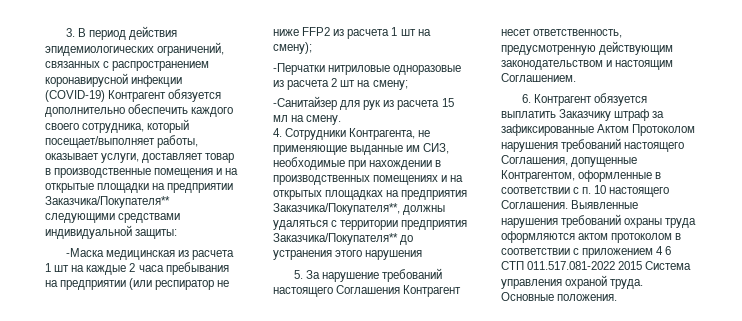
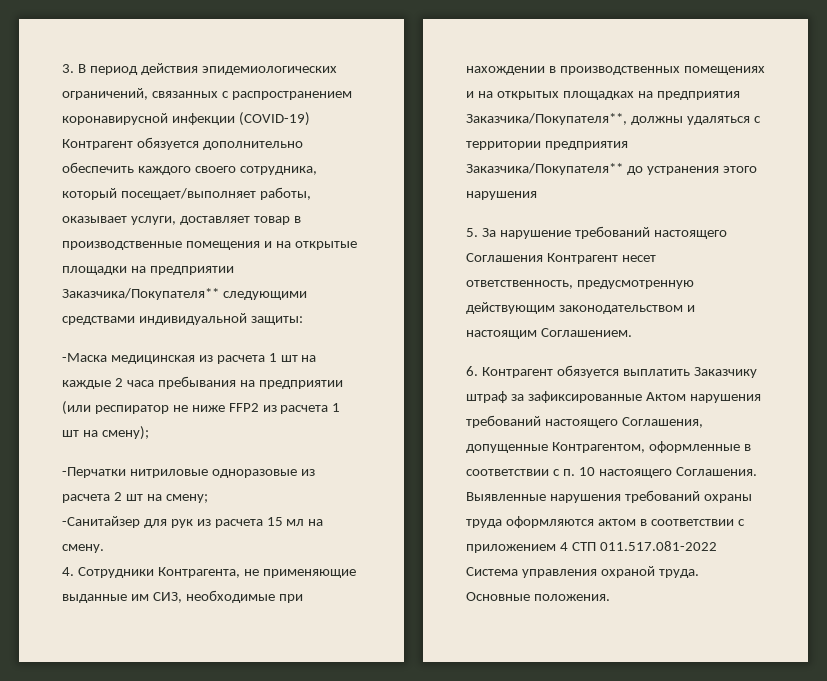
- 6. Контрагент обязуется выплатить Заказчику штраф за зафиксированные Актом Протоколом нарушения требований настоящего Соглашения, допущенные Контрагентом, оформленные в соответствии с п. 10 настоящего Соглашения.
+ 6. Контрагент обязуется выплатить Заказчику штраф за зафиксированные Актом нарушения требований настоящего Соглашения, допущенные Контрагентом, оформленные в соответствии с п. 10 настоящего Соглашения.
- Выявленные нарушения требований охраны труда оформляются актом протоколом в соответствии с приложением 4 6 СТП 011.517.081-2022 2015 Система управления охраной труда.
+ Выявленные нарушения требований охраны труда оформляются актом в соответствии с приложением 4 СТП 011.517.081-2022 Система управления охраной труда.

